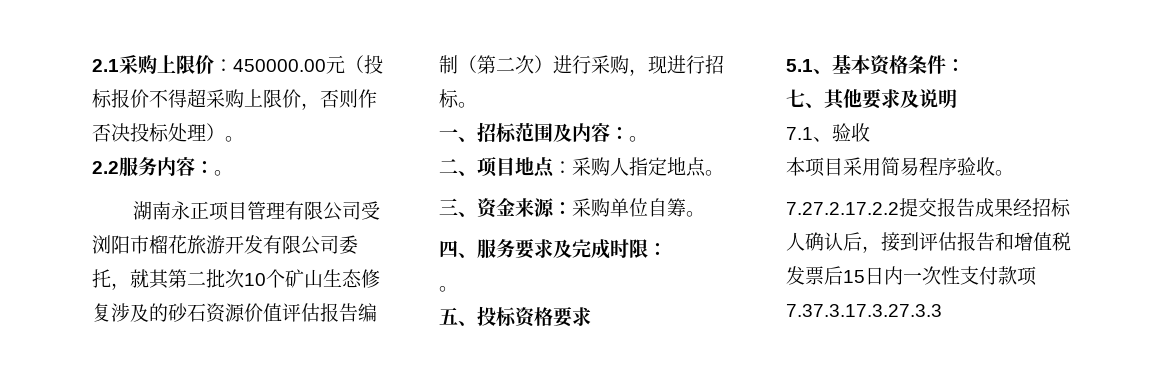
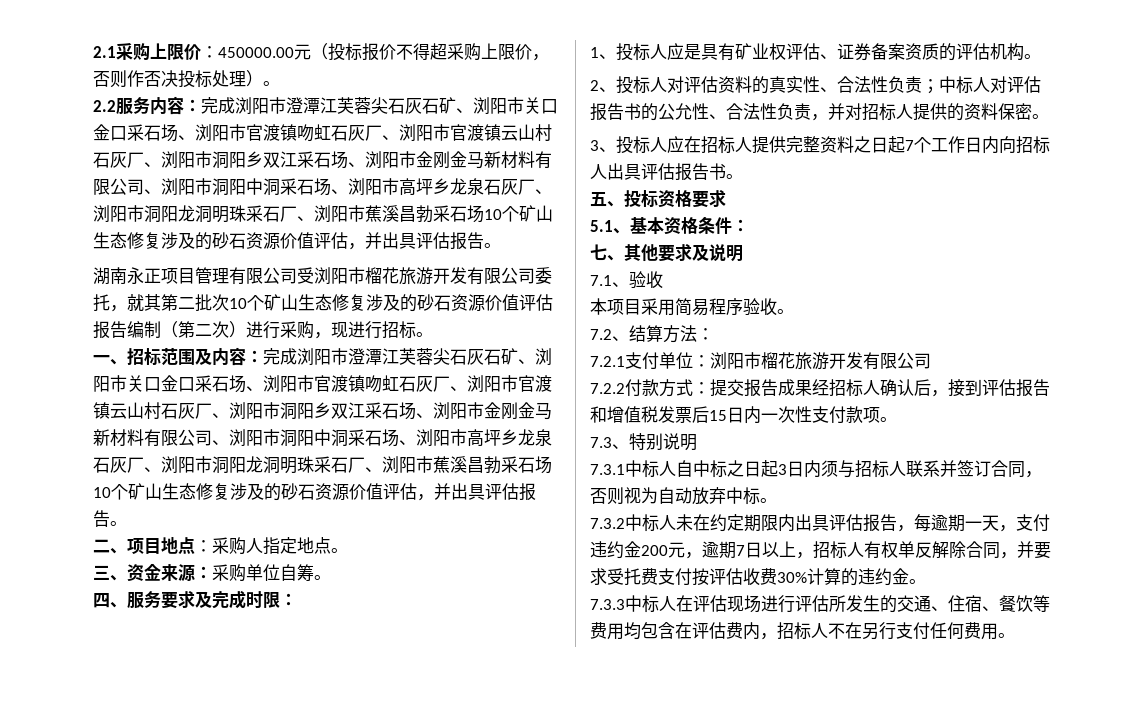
- 2.2服务内容：。
+ 2.2服务内容：完成浏阳市澄潭江芙蓉尖石灰石矿、浏阳市关口金口采石场、浏阳市官渡镇吻虹石灰厂、浏阳市官渡镇云山村石灰厂、浏阳市洞阳乡双江采石场、浏阳市金刚金马新材料有限公司、浏阳市洞阳中洞采石场、浏阳市高坪乡龙泉石灰厂、浏阳市洞阳龙洞明珠采石厂、浏阳市蕉溪昌勃采石场10个矿山生态修复涉及的砂石资源价值评估，并出具评估报告。
- 一、招标范围及内容：。
+ 一、招标范围及内容：完成浏阳市澄潭江芙蓉尖石灰石矿、浏阳市关口金口采石场、浏阳市官渡镇吻虹石灰厂、浏阳市官渡镇云山村石灰厂、浏阳市洞阳乡双江采石场、浏阳市金刚金马新材料有限公司、浏阳市洞阳中洞采石场、浏阳市高坪乡龙泉石灰厂、浏阳市洞阳龙洞明珠采石厂、浏阳市蕉溪昌勃采石场10个矿山生态修复涉及的砂石资源价值评估，并出具评估报告。
  四、服务要求及完成时限：
- 。
+ 1、投标人应是具有矿业权评估、证券备案资质的评估机构。
+ 2、投标人对评估资料的真实性、合法性负责；中标人对评估报告书的公允性、合法性负责，并对招标人提供的资料保密。
+ 3、投标人应在招标人提供完整资料之日起7个工作日内向招标人出具评估报告书。
- 7.27.2.17.2.2提交报告成果经招标人确认后，接到评估报告和增值税发票后15日内一次性支付款项7.37.3.17.3.27.3.3
+ 7.2、结算方法：
+ 7.2.1支付单位：浏阳市榴花旅游开发有限公司
+ 7.2.2付款方式：提交报告成果经招标人确认后，接到评估报告和增值税发票后15日内一次性支付款项。
+ 7.3、特别说明
+ 7.3.1中标人自中标之日起3日内须与招标人联系并签订合同，否则视为自动放弃中标。
+ 7.3.2中标人未在约定期限内出具评估报告，每逾期一天，支付违约金200元，逾期7日以上，招标人有权单反解除合同，并要求受托费支付按评估收费30%计算的违约金。
+ 7.3.3中标人在评估现场进行评估所发生的交通、住宿、餐饮等费用均包含在评估费内，招标人不在另行支付任何费用。

